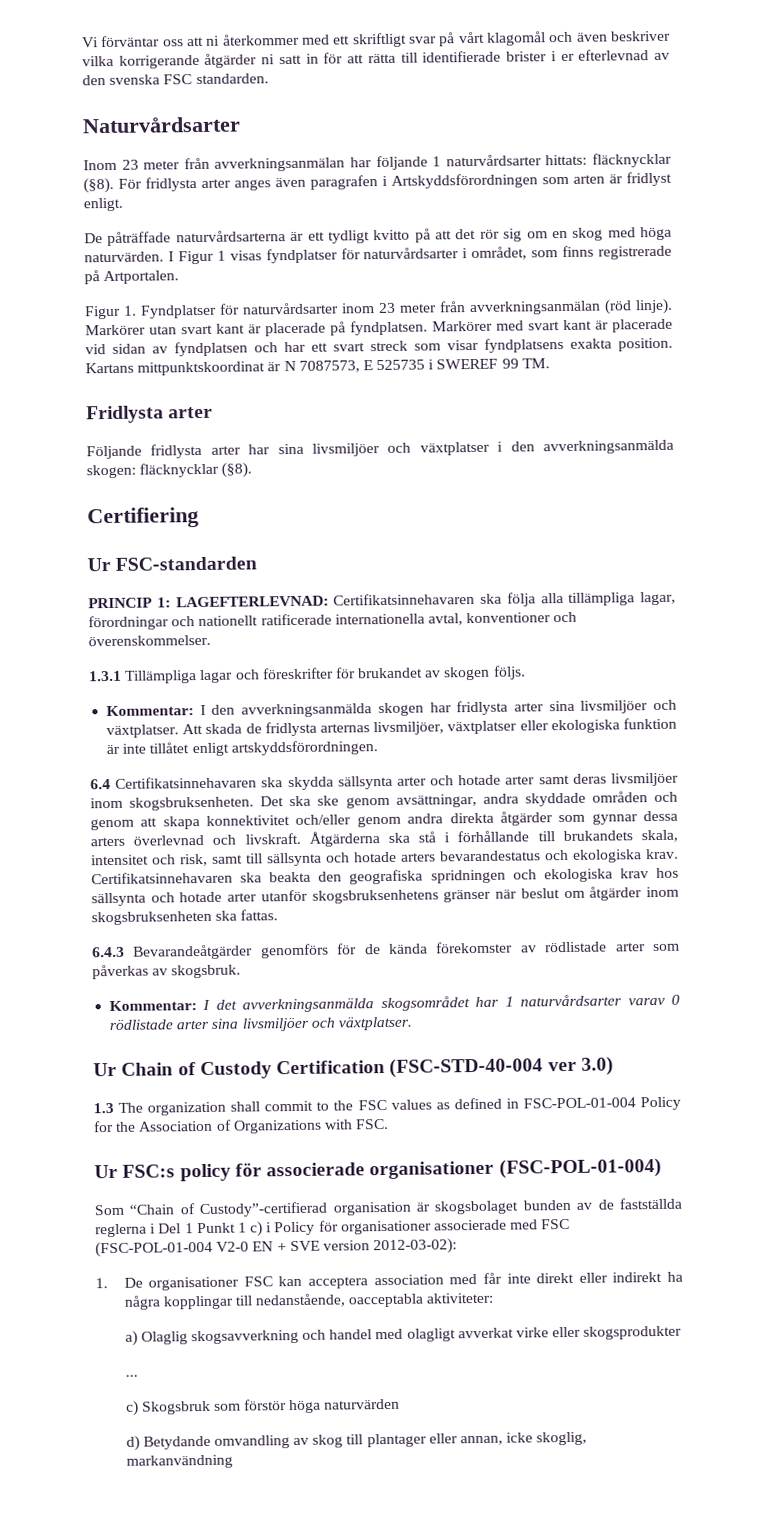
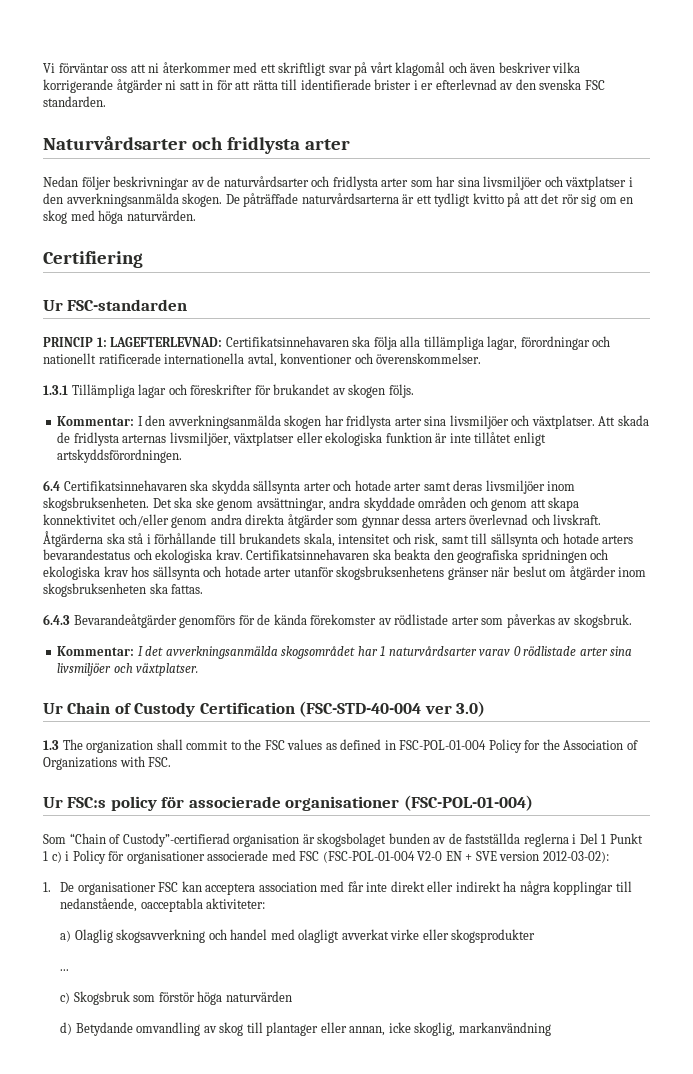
- Naturvårdsarter
- Inom 23 meter från avverkningsanmälan har följande 1 naturvårdsarter hittats: fläcknycklar (§8). För fridlysta arter anges även paragrafen i Artskyddsförordningen som arten är fridlyst enligt.
- De påträffade naturvårdsarterna är ett tydligt kvitto på att det rör sig om en skog med höga naturvärden. I Figur 1 visas fyndplatser för naturvårdsarter i området, som finns registrerade på Artportalen.
- Figur 1. Fyndplatser för naturvårdsarter inom 23 meter från avverkningsanmälan (röd linje). Markörer utan svart kant är placerade på fyndplatsen. Markörer med svart kant är placerade vid sidan av fyndplatsen och har ett svart streck som visar fyndplatsens exakta position. Kartans mittpunktskoordinat är N 7087573, E 525735 i SWEREF 99 TM.
- Fridlysta arter
- Följande fridlysta arter har sina livsmiljöer och växtplatser i den avverkningsanmälda skogen: fläcknycklar (§8).
+ Naturvårdsarter och fridlysta arter
+ Nedan följer beskrivningar av de naturvårdsarter och fridlysta arter som har sina livsmiljöer och växtplatser i den avverkningsanmälda skogen. De påträffade naturvårdsarterna är ett tydligt kvitto på att det rör sig om en skog med höga naturvärden.

